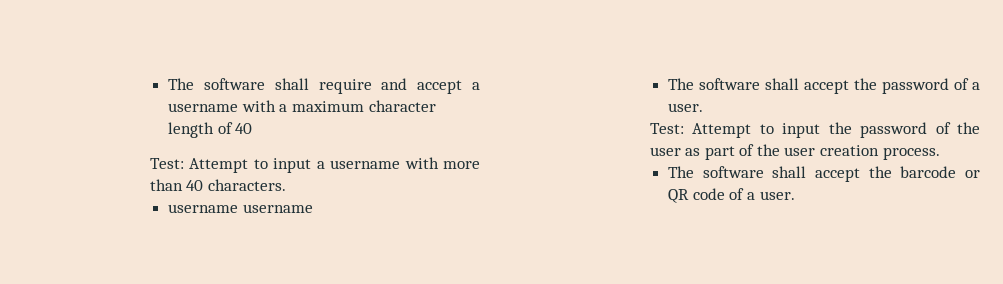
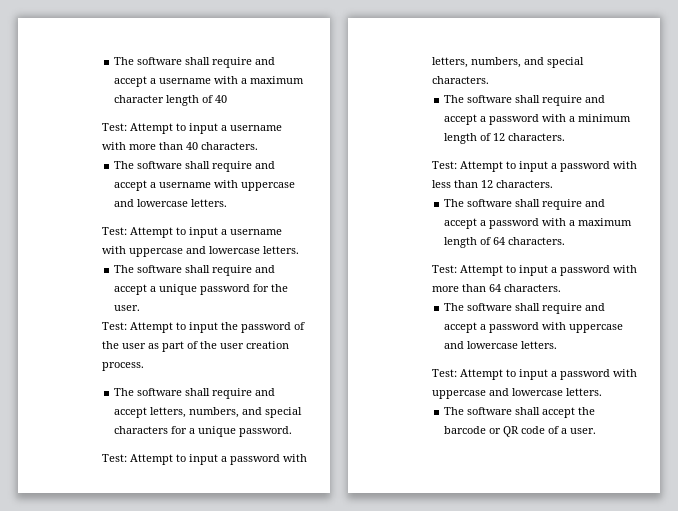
- username username
- The software shall accept the password of a user.
+ The software shall require and accept a username with uppercase and lowercase letters.
+ Test: Attempt to input a username with uppercase and lowercase letters.
+ The software shall require and accept a unique password for the user.
+ The software shall require and accept letters, numbers, and special characters for a unique password.
+ Test: Attempt to input a password with letters, numbers, and special characters.
+ The software shall require and accept a password with a minimum length of 12 characters.
+ Test: Attempt to input a password with less than 12 characters.
+ The software shall require and accept a password with a maximum length of 64 characters.
+ Test: Attempt to input a password with more than 64 characters.
+ The software shall require and accept a password with uppercase and lowercase letters.
+ Test: Attempt to input a password with uppercase and lowercase letters.

